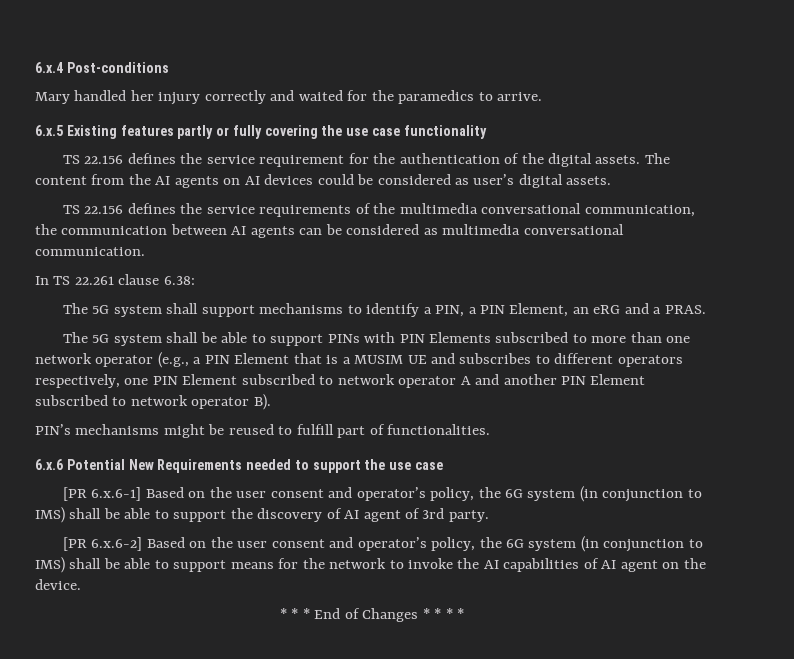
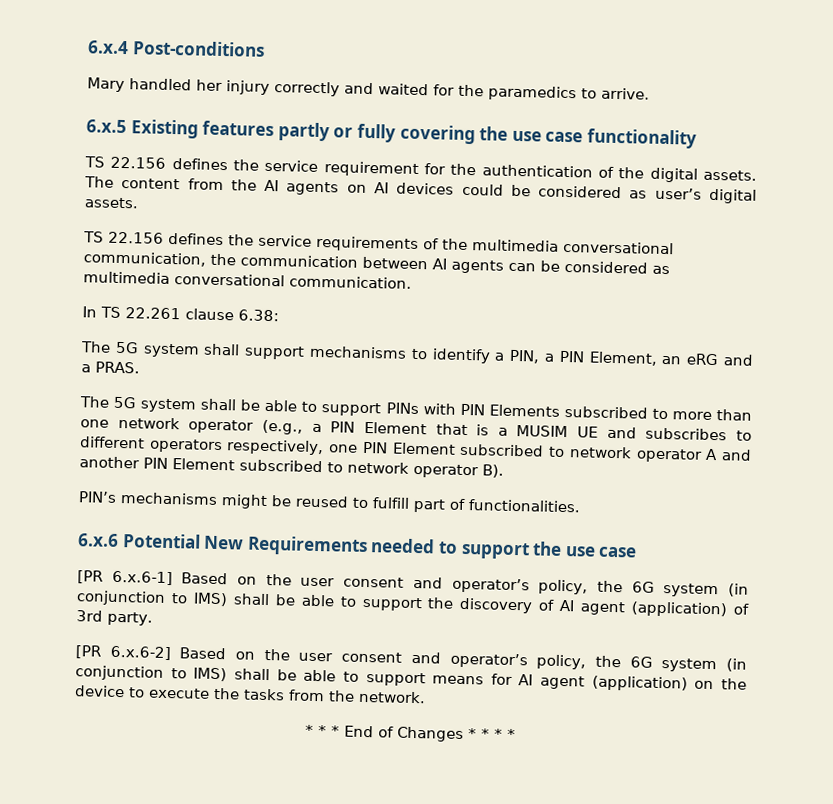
- [PR 6.x.6-1] Based on the user consent and operator’s policy, the 6G system (in conjunction to IMS) shall be able to support the discovery of AI agent of 3rd party.
+ [PR 6.x.6-1] Based on the user consent and operator’s policy, the 6G system (in conjunction to IMS) shall be able to support the discovery of AI agent (application) of 3rd party.
- [PR 6.x.6-2] Based on the user consent and operator’s policy, the 6G system (in conjunction to IMS) shall be able to support means for the network to invoke the AI capabilities of AI agent on the device.
+ [PR 6.x.6-2] Based on the user consent and operator’s policy, the 6G system (in conjunction to IMS) shall be able to support means for AI agent (application) on the device to execute the tasks from the network.

